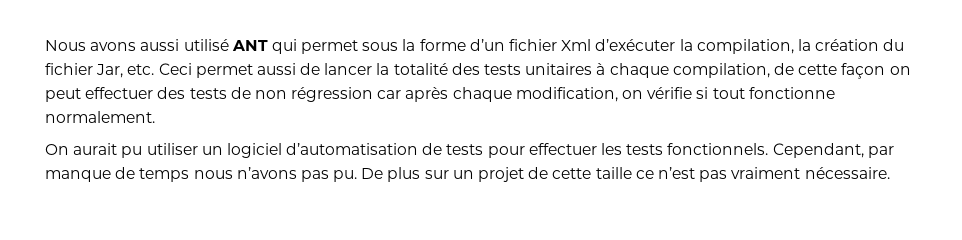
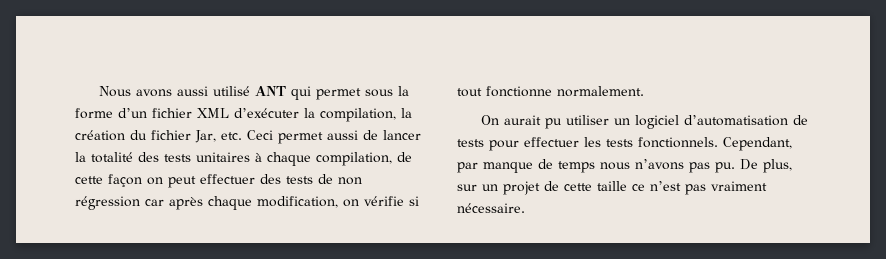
- Nous avons aussi utilisé ANT qui permet sous la forme d’un fichier Xml d’exécuter la compilation, la création du fichier Jar, etc. Ceci permet aussi de lancer la totalité des tests unitaires à chaque compilation, de cette façon on peut effectuer des tests de non régression car après chaque modification, on vérifie si tout fonctionne normalement.
+ Nous avons aussi utilisé ANT qui permet sous la forme d’un fichier XML d’exécuter la compilation, la création du fichier Jar, etc. Ceci permet aussi de lancer la totalité des tests unitaires à chaque compilation, de cette façon on peut effectuer des tests de non régression car après chaque modification, on vérifie si tout fonctionne normalement.
- De plus sur un projet de cette taille ce n’est pas vraiment nécessaire.
+ De plus, sur un projet de cette taille ce n’est pas vraiment nécessaire.

